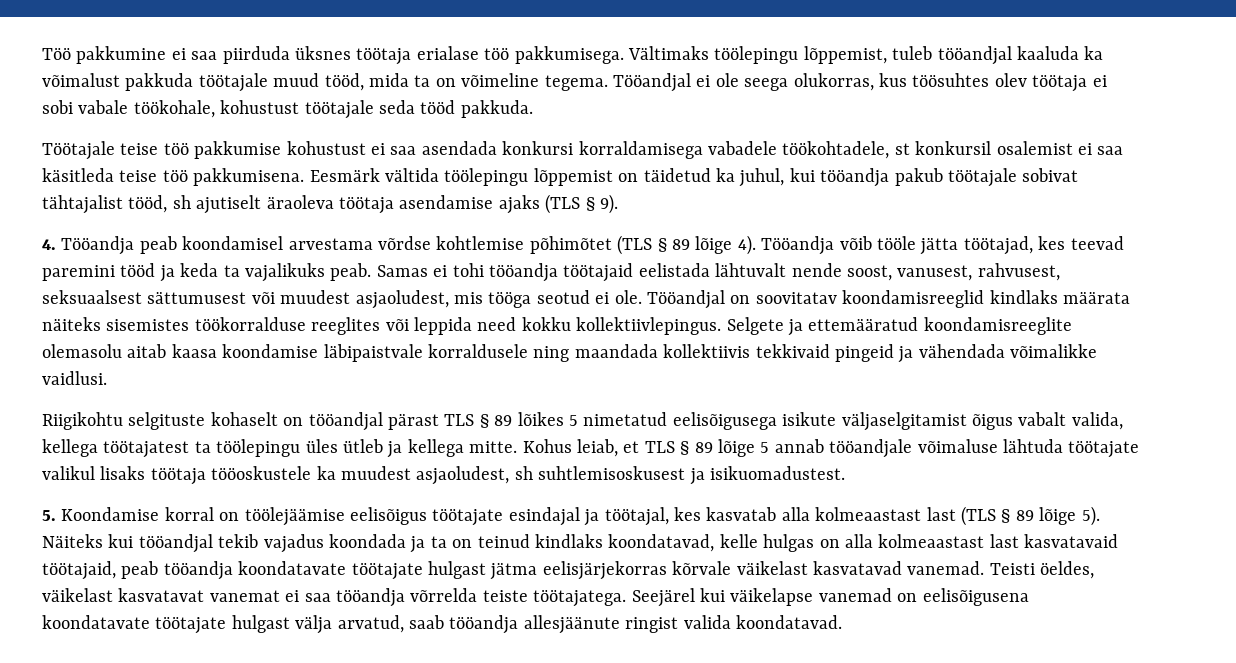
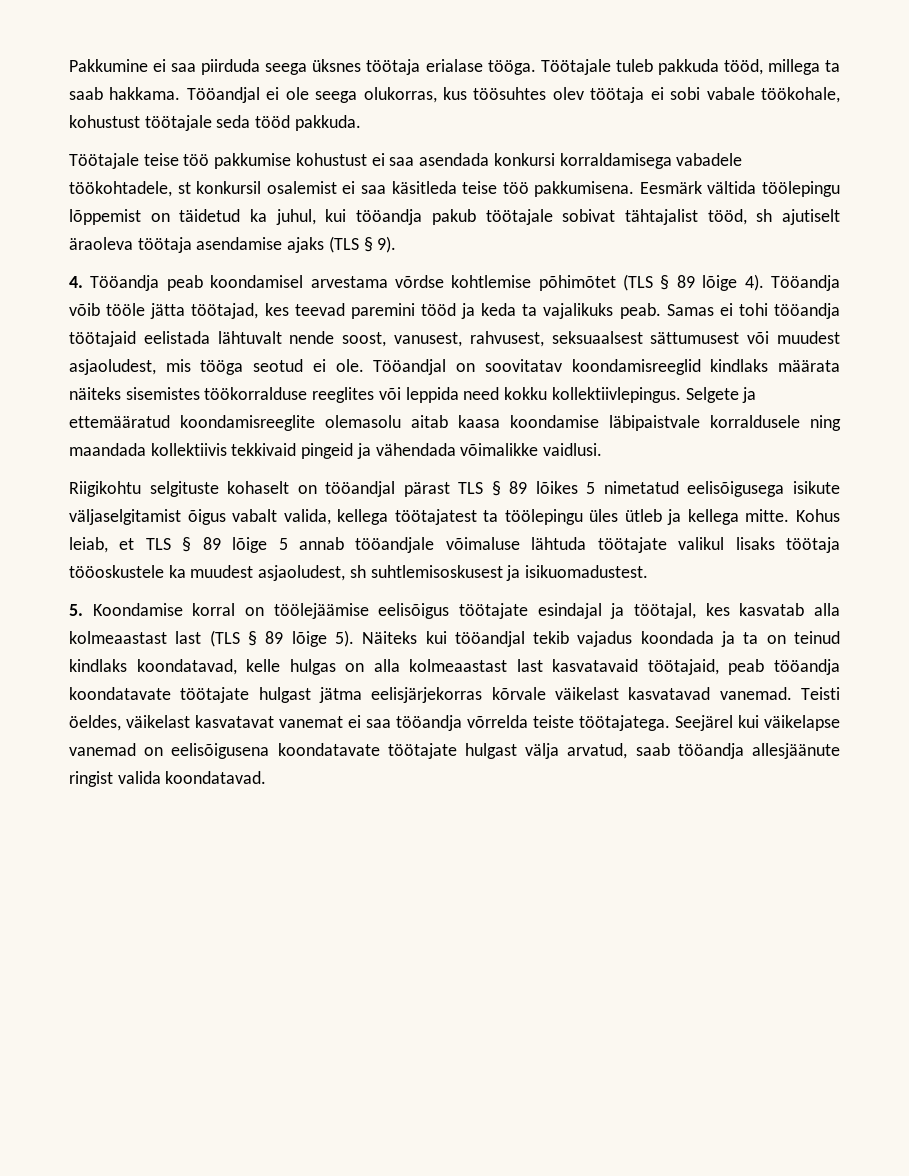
- Töö pakkumine ei saa piirduda üksnes töötaja erialase töö pakkumisega. Vältimaks töölepingu lõppemist, tuleb tööandjal kaaluda ka võimalust pakkuda töötajale muud tööd, mida ta on võimeline tegema.
+ Pakkumine ei saa piirduda seega üksnes töötaja erialase tööga. Töötajale tuleb pakkuda tööd, millega ta saab hakkama.

